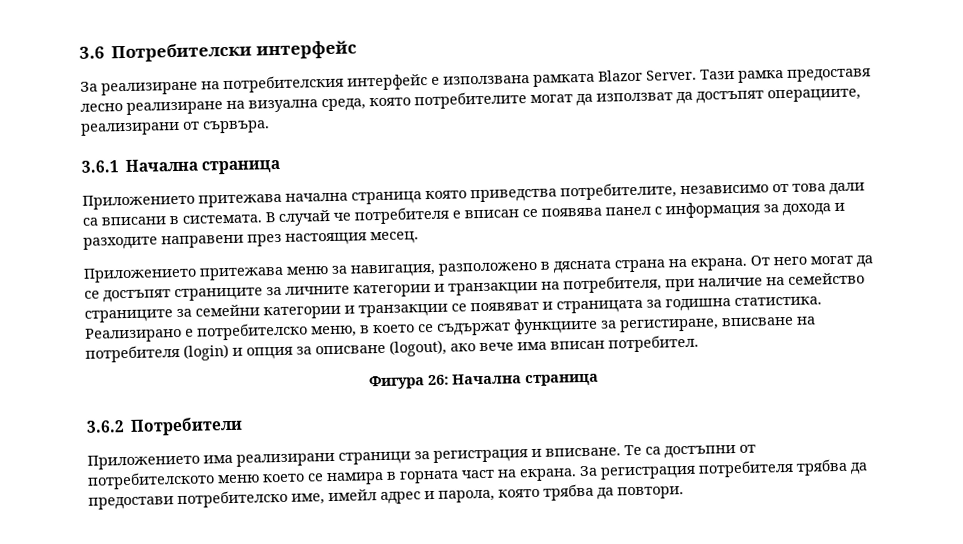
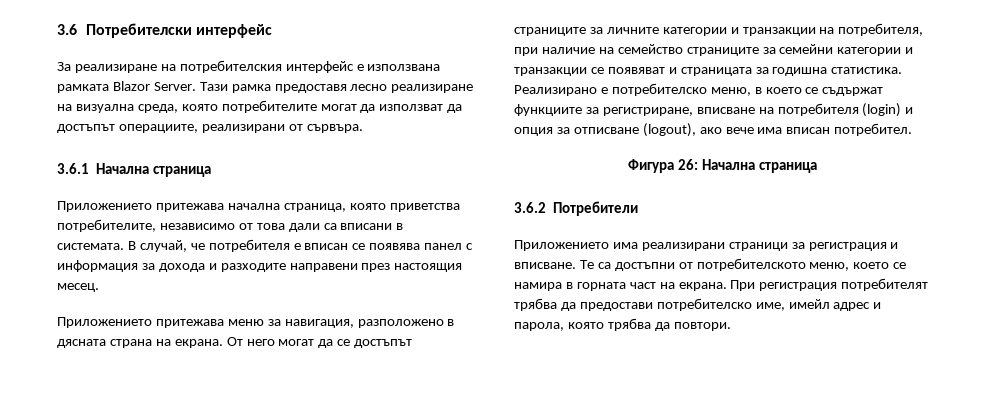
- Тази рамка предоставя лесно реализиране на визуална среда, която потребителите могат да използват да достъпят операциите, реализирани от сървъра.
+ Тази рамка предоставя лесно реализиране на визуална среда, която потребителите могат да използват да достъпът операциите, реализирани от сървъра.
- Приложението притежава начална страница която приведства потребителите, независимо от това дали са вписани в системата.
+ Приложението притежава начална страница, която приветства потребителите, независимо от това дали са вписани в системата.
- В случай че потребителя е вписан се появява панел с информация за дохода и разходите направени през настоящия месец.
+ В случай, че потребителя е вписан се появява панел с информация за дохода и разходите направени през настоящия месец.
- От него могат да се достъпят страниците за личните категории и транзакции на потребителя, при наличие на семейство страниците за семейни категории и транзакции се появяват и страницата за годишна статистика.
+ От него могат да се достъпът страниците за личните категории и транзакции на потребителя, при наличие на семейство страниците за семейни категории и транзакции се появяват и страницата за годишна статистика.
- Реализирано е потребителско меню, в което се съдържат функциите за регистиране, вписване на потребителя (login) и опция за описване (logout), ако вече има вписан потребител.
+ Реализирано е потребителско меню, в което се съдържат функциите за регистриране, вписване на потребителя (login) и опция за отписване (logout), ако вече има вписан потребител.
- Те са достъпни от потребителското меню което се намира в горната част на екрана.
+ Те са достъпни от потребителското меню, което се намира в горната част на екрана.
- За регистрация потребителя трябва да предостави потребителско име, имейл адрес и парола, която трябва да повтори.
+ При регистрация потребителят трябва да предостави потребителско име, имейл адрес и парола, която трябва да повтори.

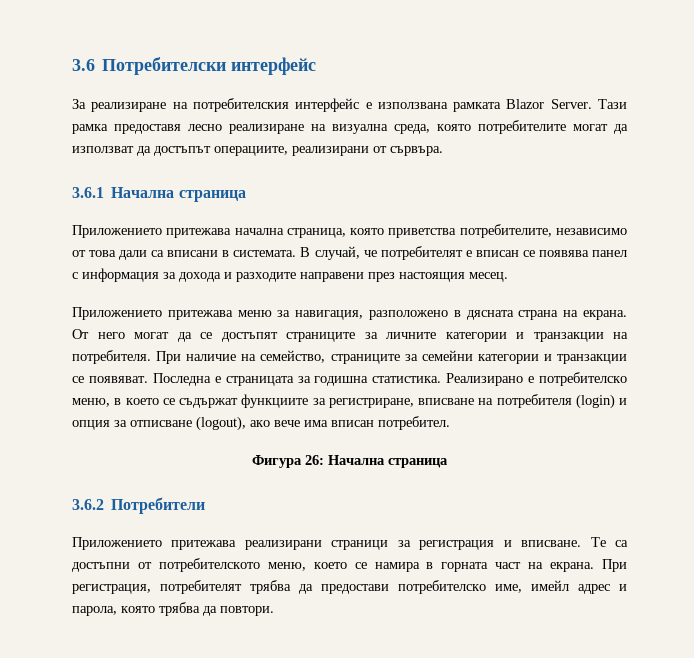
- В случай, че потребителя е вписан се появява панел с информация за дохода и разходите направени през настоящия месец.
+ В случай, че потребителят е вписан се появява панел с информация за дохода и разходите направени през настоящия месец.
- От него могат да се достъпът страниците за личните категории и транзакции на потребителя, при наличие на семейство страниците за семейни категории и транзакции се появяват и страницата за годишна статистика.
+ От него могат да се достъпят страниците за личните категории и транзакции на потребителя. При наличие на семейство, страниците за семейни категории и транзакции се появяват. Последна е страницата за годишна статистика.
- Приложението има реализирани страници за регистрация и вписване.
+ Приложението притежава реализирани страници за регистрация и вписване.
- При регистрация потребителят трябва да предостави потребителско име, имейл адрес и парола, която трябва да повтори.
+ При регистрация, потребителят трябва да предостави потребителско име, имейл адрес и парола, която трябва да повтори.

